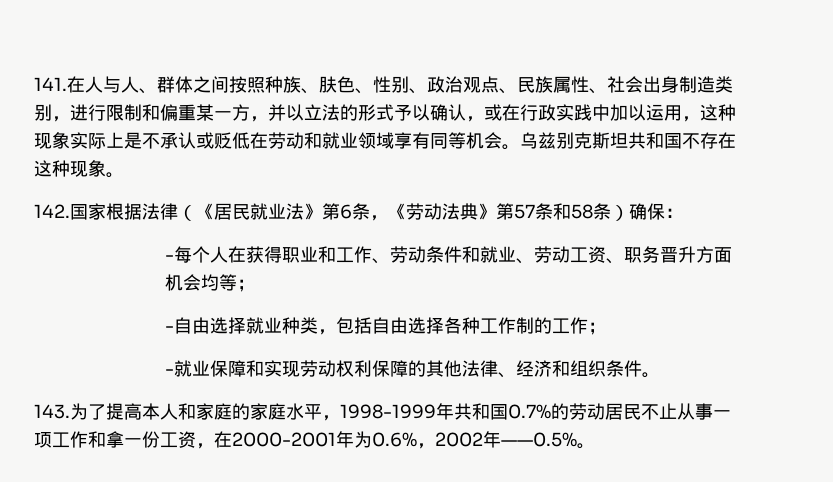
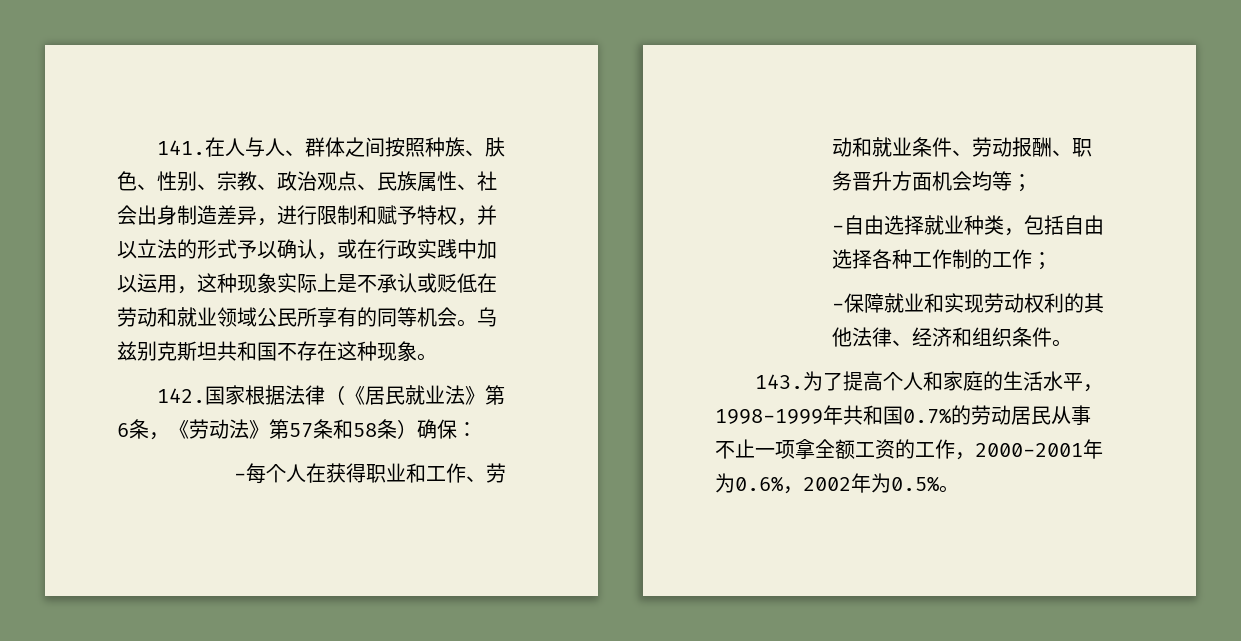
- 141.在人与人、群体之间按照种族、肤色、性别、政治观点、民族属性、社会出身制造类别，进行限制和偏重某一方，并以立法的形式予以确认，或在行政实践中加以运用，这种现象实际上是不承认或贬低在劳动和就业领域享有同等机会。
+ 141.在人与人、群体之间按照种族、肤色、性别、宗教、政治观点、民族属性、社会出身制造差异，进行限制和赋予特权，并以立法的形式予以确认，或在行政实践中加以运用，这种现象实际上是不承认或贬低在劳动和就业领域公民所享有的同等机会。
- 142.国家根据法律（《居民就业法》第6条，《劳动法典》第57条和58条）确保：
+ 142.国家根据法律（《居民就业法》第6条，《劳动法》第57条和58条）确保：
- -每个人在获得职业和工作、劳动条件和就业、劳动工资、职务晋升方面机会均等；
+ -每个人在获得职业和工作、劳动和就业条件、劳动报酬、职务晋升方面机会均等；
- -就业保障和实现劳动权利保障的其他法律、经济和组织条件。
+ -保障就业和实现劳动权利的其他法律、经济和组织条件。
- 143.为了提高本人和家庭的家庭水平，1998-1999年共和国0.7%的劳动居民不止从事一项工作和拿一份工资，在2000-2001年为0.6%，2002年——0.5%。
+ 143.为了提高个人和家庭的生活水平，1998-1999年共和国0.7%的劳动居民从事不止一项拿全额工资的工作，2000-2001年为0.6%，2002年为0.5%。

